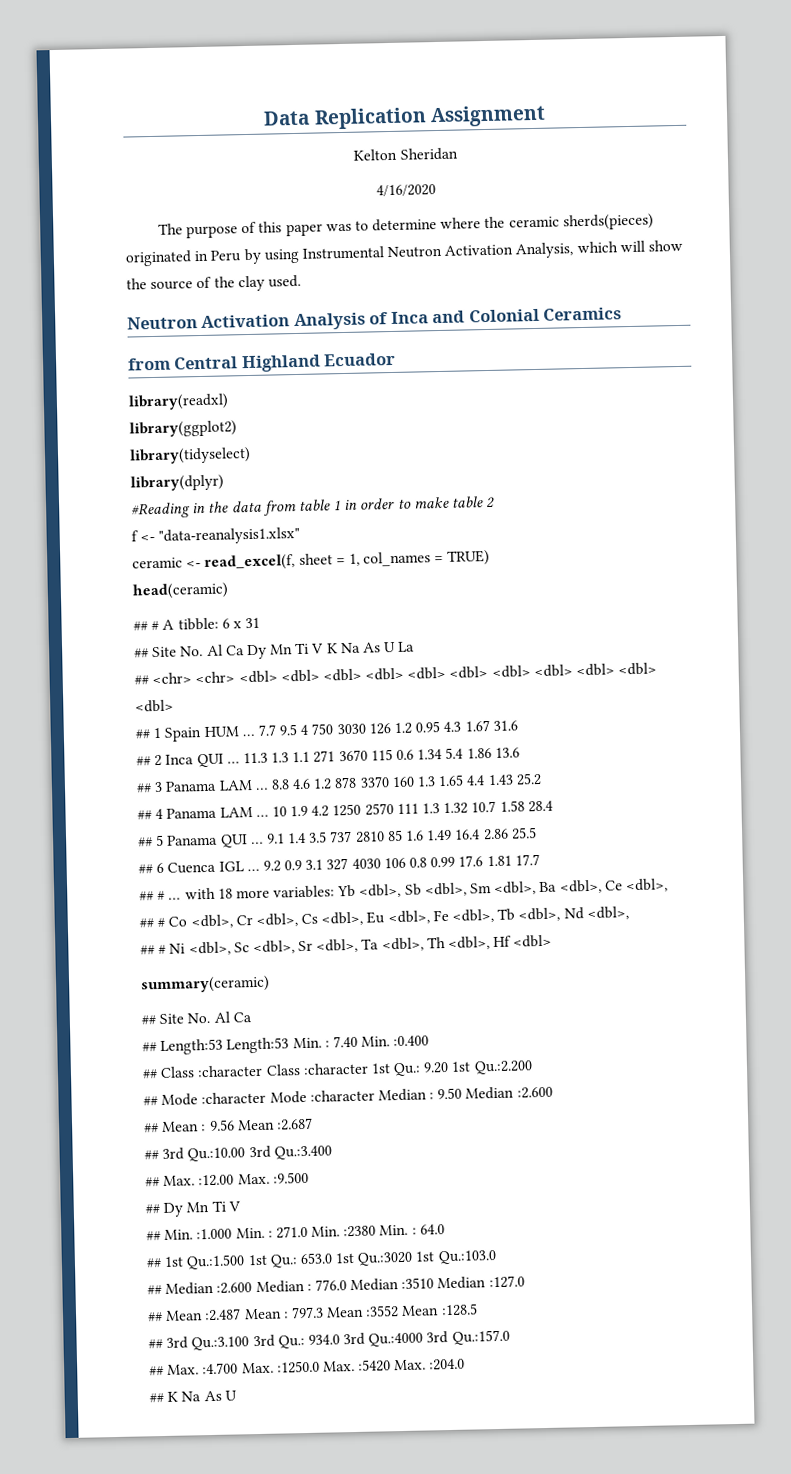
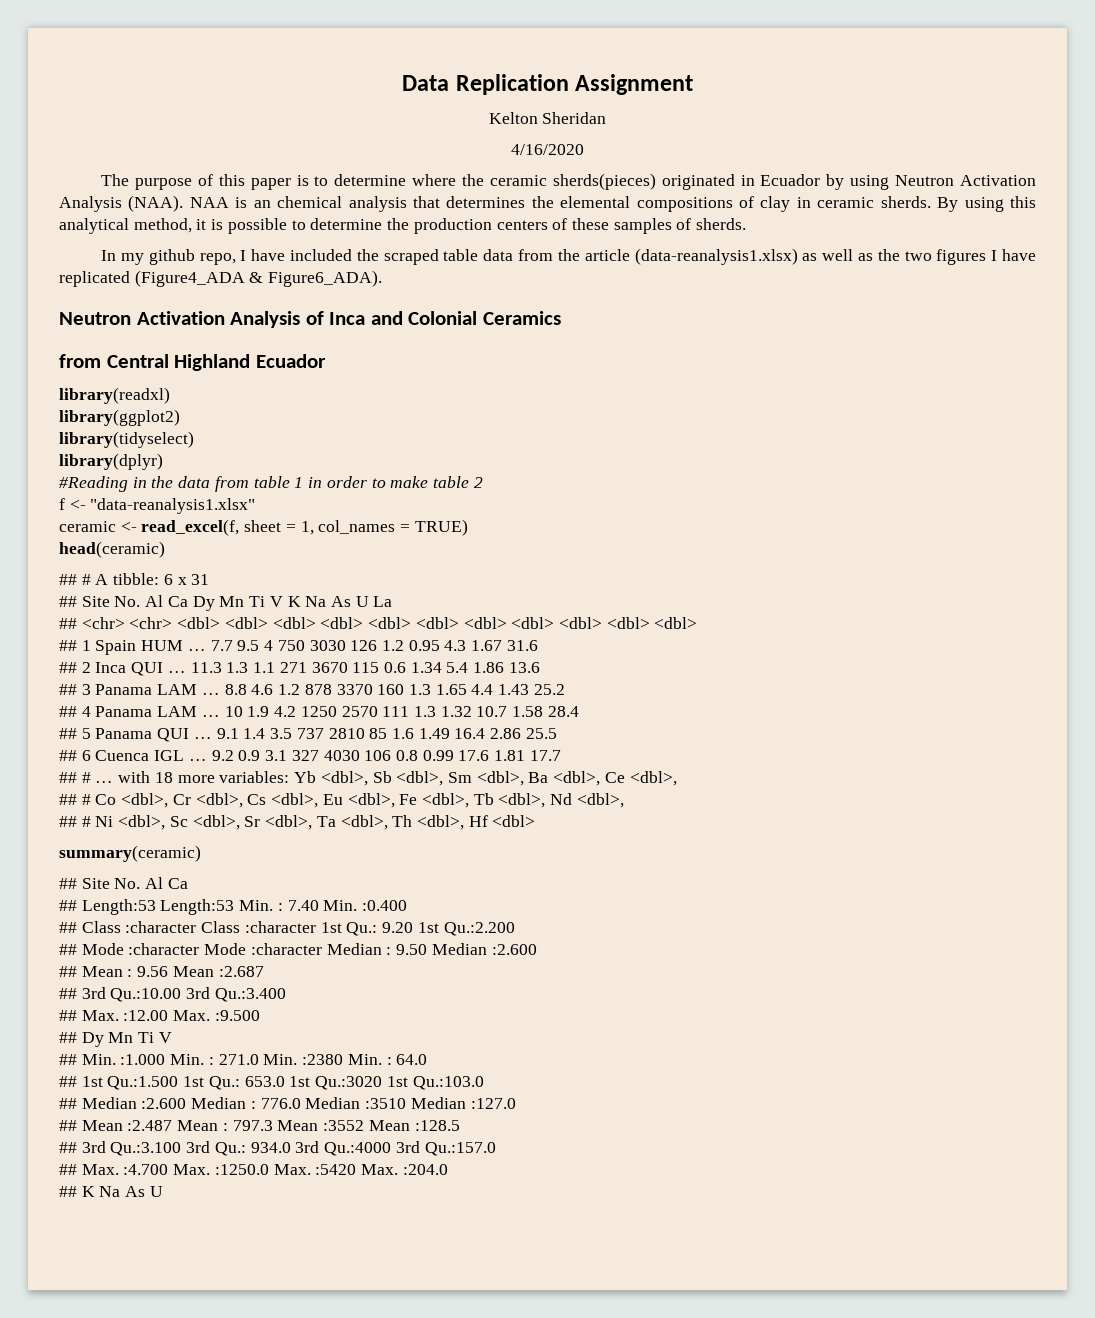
- The purpose of this paper was to determine where the ceramic sherds(pieces) originated in Peru by using Instrumental Neutron Activation Analysis, which will show the source of the clay used.
+ The purpose of this paper is to determine where the ceramic sherds(pieces) originated in Ecuador by using Neutron Activation Analysis (NAA). NAA is an chemical analysis that determines the elemental compositions of clay in ceramic sherds. By using this analytical method, it is possible to determine the production centers of these samples of sherds.
+ In my github repo, I have included the scraped table data from the article (data-reanalysis1.xlsx) as well as the two figures I have replicated (Figure4_ADA & Figure6_ADA).

